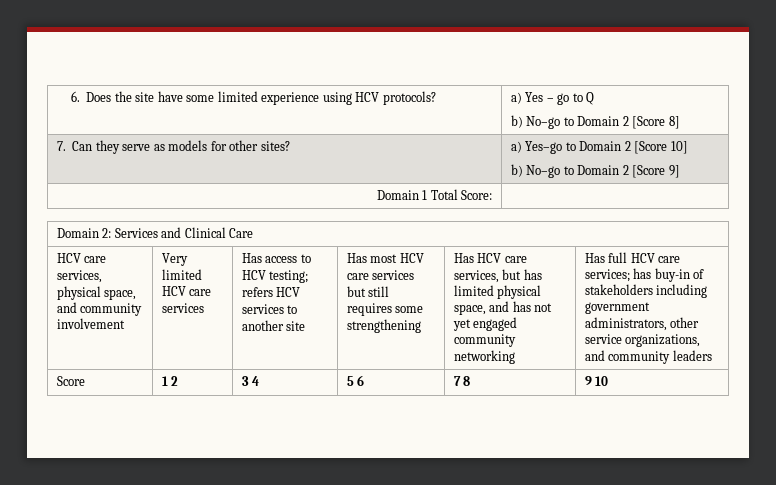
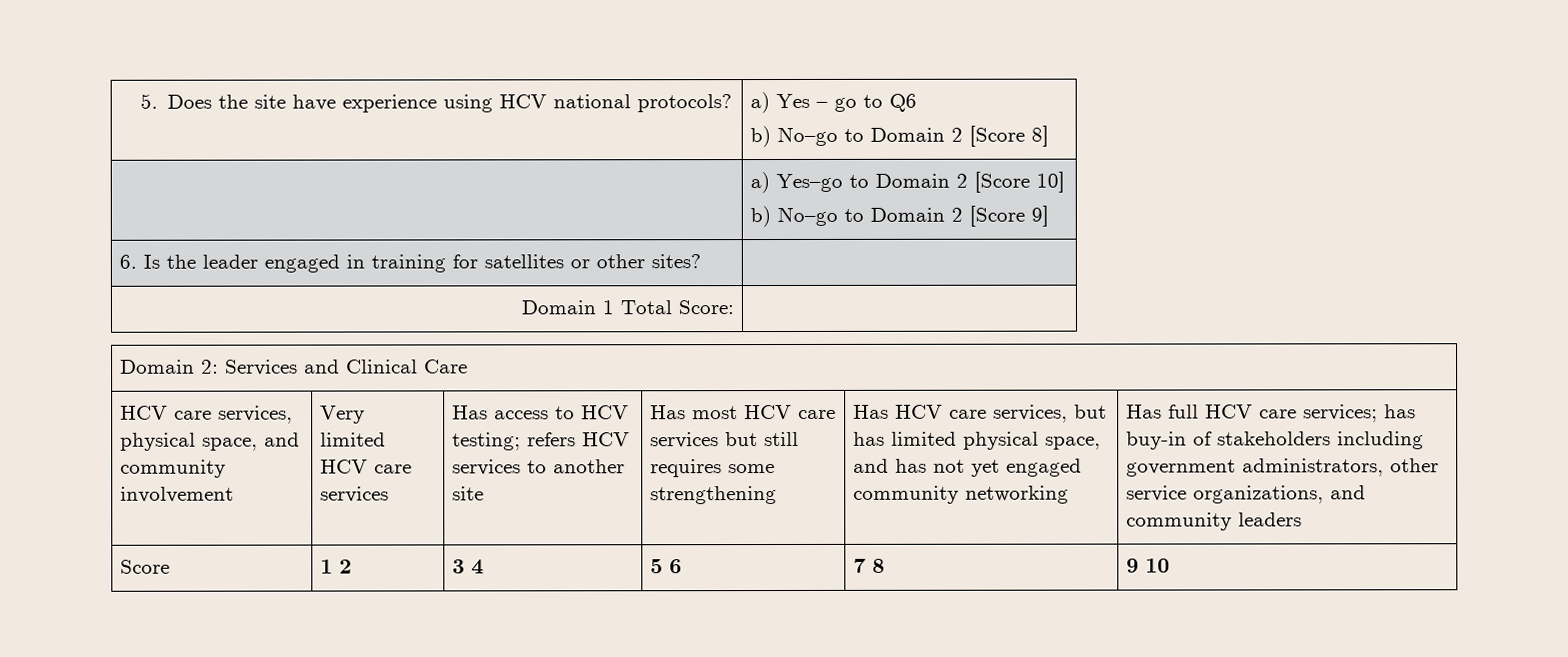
- 6. Does the site have some limited experience using HCV protocols? | a) Yes – go to Q
+ 5. Does the site have experience using HCV national protocols? | a) Yes – go to Q6
- 7. Can they serve as models for other sites? | a) Yes–go to Domain 2 [Score 10]
+ | a) Yes–go to Domain 2 [Score 10]
+ 6. Is the leader engaged in training for satellites or other sites? |

